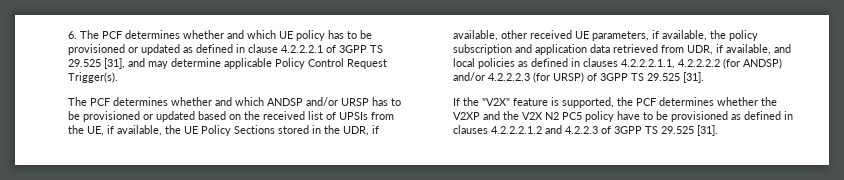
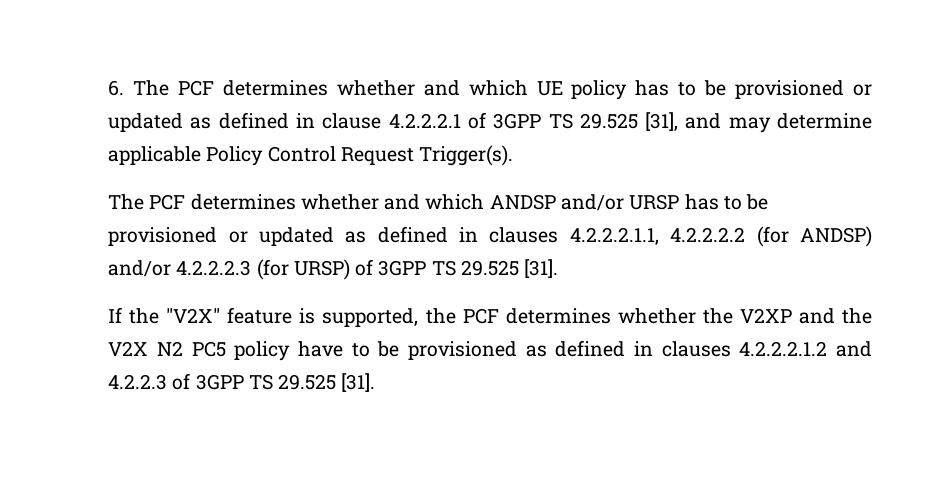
- The PCF determines whether and which ANDSP and/or URSP has to be provisioned or updated based on the received list of UPSIs from the UE, if available, the UE Policy Sections stored in the UDR, if available, other received UE parameters, if available, the policy subscription and application data retrieved from UDR, if available, and local policies as defined in clauses 4.2.2.2.1.1, 4.2.2.2.2 (for ANDSP) and/or 4.2.2.2.3 (for URSP) of 3GPP TS 29.525 [31].
+ The PCF determines whether and which ANDSP and/or URSP has to be provisioned or updated as defined in clauses 4.2.2.2.1.1, 4.2.2.2.2 (for ANDSP) and/or 4.2.2.2.3 (for URSP) of 3GPP TS 29.525 [31].

